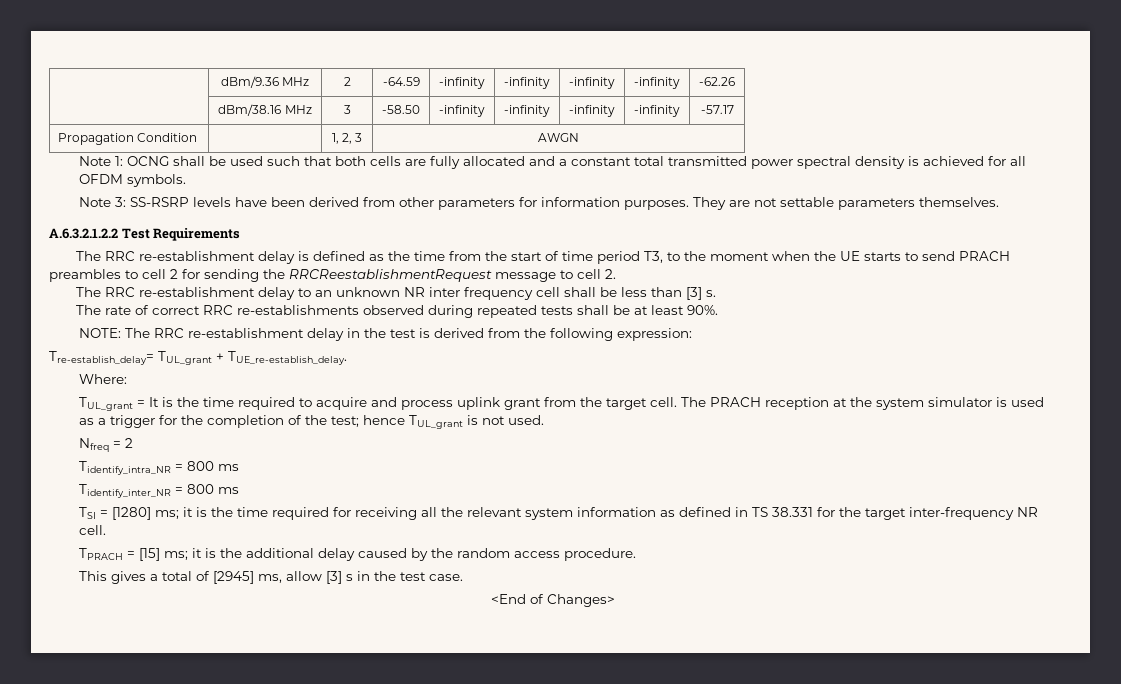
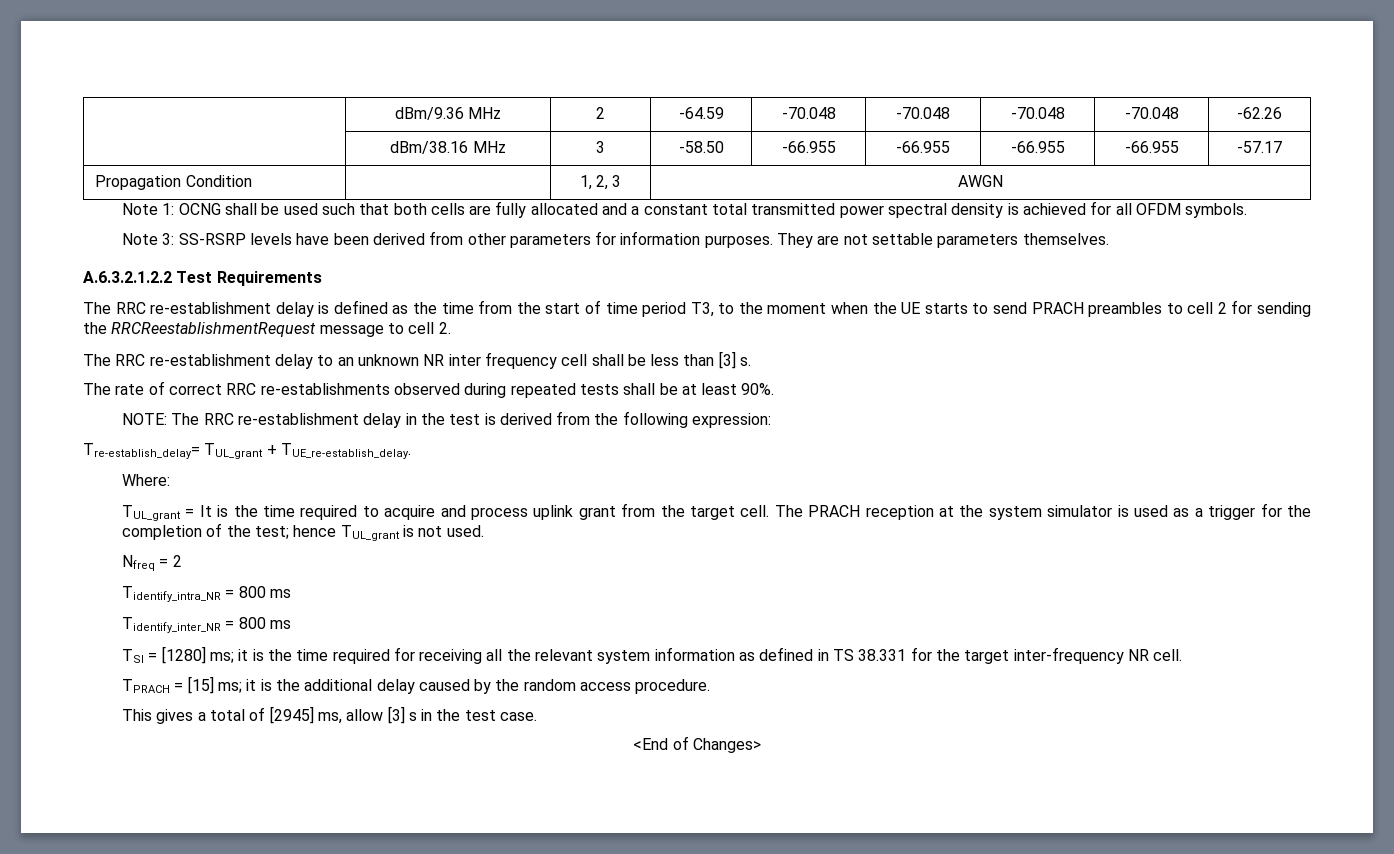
- | dBm/9.36 MHz | 2 | -64.59 | -infinity | -infinity | -infinity | -infinity | -62.26
+ | dBm/9.36 MHz | 2 | -64.59 | -70.048 | -70.048 | -70.048 | -70.048 | -62.26
- | dBm/38.16 MHz | 3 | -58.50 | -infinity | -infinity | -infinity | -infinity | -57.17
+ | dBm/38.16 MHz | 3 | -58.50 | -66.955 | -66.955 | -66.955 | -66.955 | -57.17

